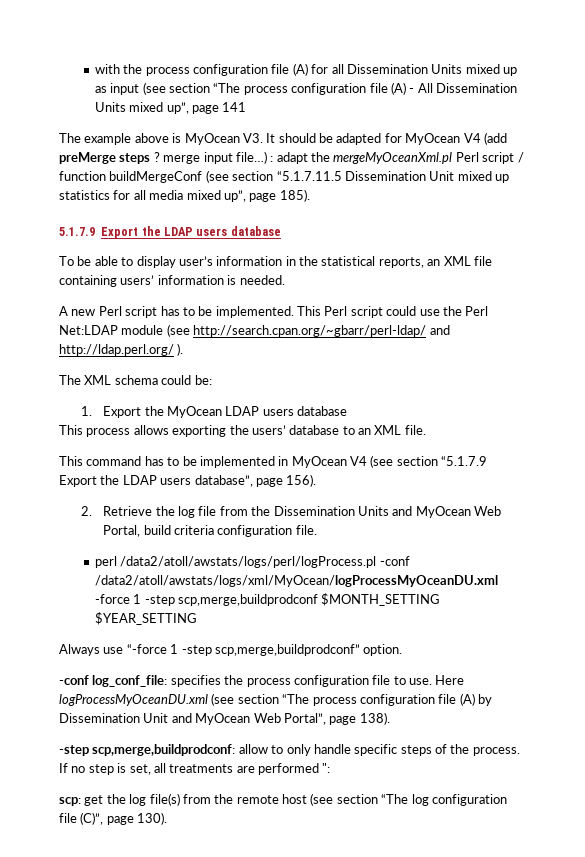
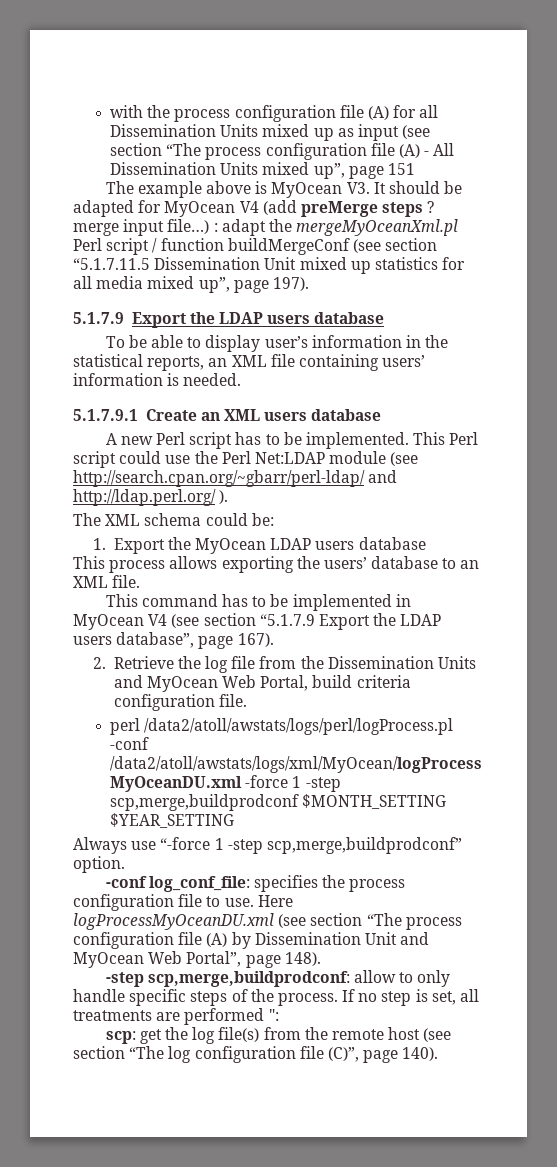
- with the process configuration file (A) for all Dissemination Units mixed up as input (see section “The process configuration file (A) - All Dissemination Units mixed up”, page 141
+ with the process configuration file (A) for all Dissemination Units mixed up as input (see section “The process configuration file (A) - All Dissemination Units mixed up”, page 151
- The example above is MyOcean V3. It should be adapted for MyOcean V4 (add preMerge steps ? merge input file…) : adapt the mergeMyOceanXml.pl Perl script / function buildMergeConf (see section “5.1.7.11.5 Dissemination Unit mixed up statistics for all media mixed up”, page 185).
+ The example above is MyOcean V3. It should be adapted for MyOcean V4 (add preMerge steps ? merge input file…) : adapt the mergeMyOceanXml.pl Perl script / function buildMergeConf (see section “5.1.7.11.5 Dissemination Unit mixed up statistics for all media mixed up”, page 197).
+ 5.1.7.9.1 Create an XML users database
- This command has to be implemented in MyOcean V4 (see section “5.1.7.9 Export the LDAP users database”, page 156).
+ This command has to be implemented in MyOcean V4 (see section “5.1.7.9 Export the LDAP users database”, page 167).
- Here logProcessMyOceanDU.xml (see section “The process configuration file (A) by Dissemination Unit and MyOcean Web Portal”, page 138).
+ Here logProcessMyOceanDU.xml (see section “The process configuration file (A) by Dissemination Unit and MyOcean Web Portal”, page 148).
- scp: get the log file(s) from the remote host (see section “The log configuration file (C)”, page 130).
+ scp: get the log file(s) from the remote host (see section “The log configuration file (C)”, page 140).

